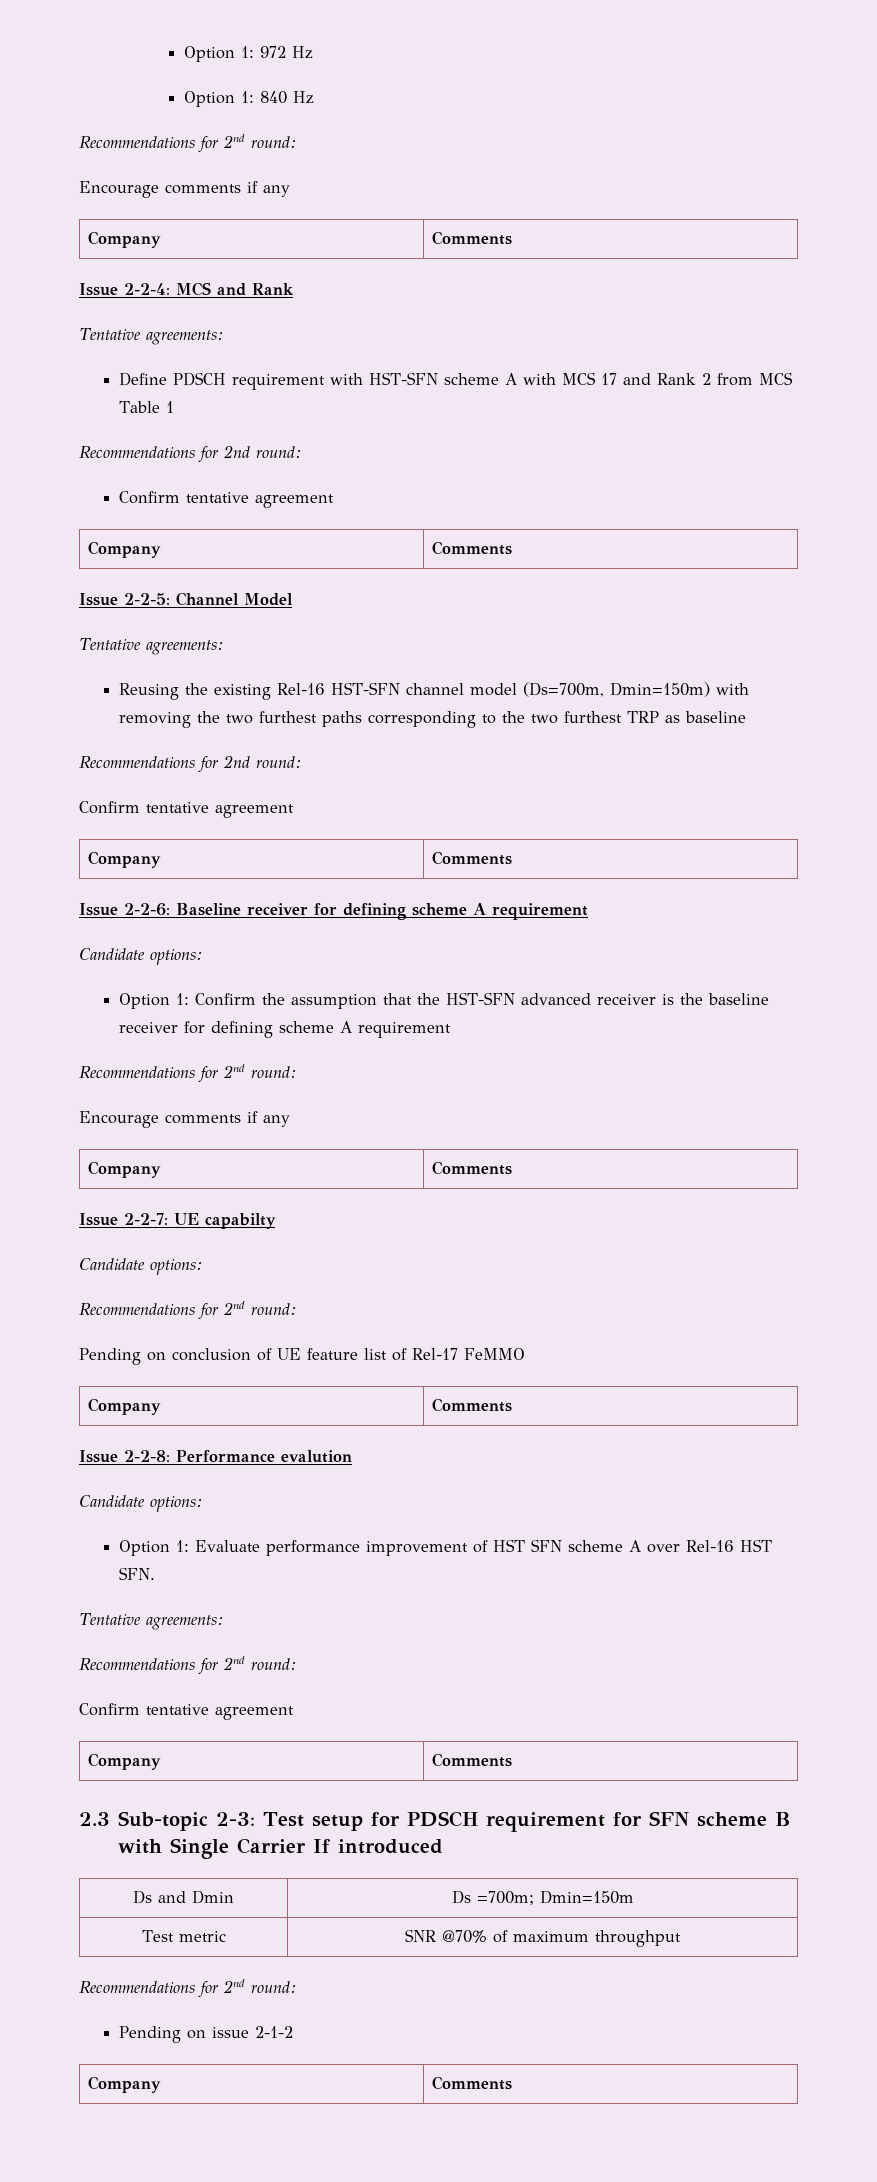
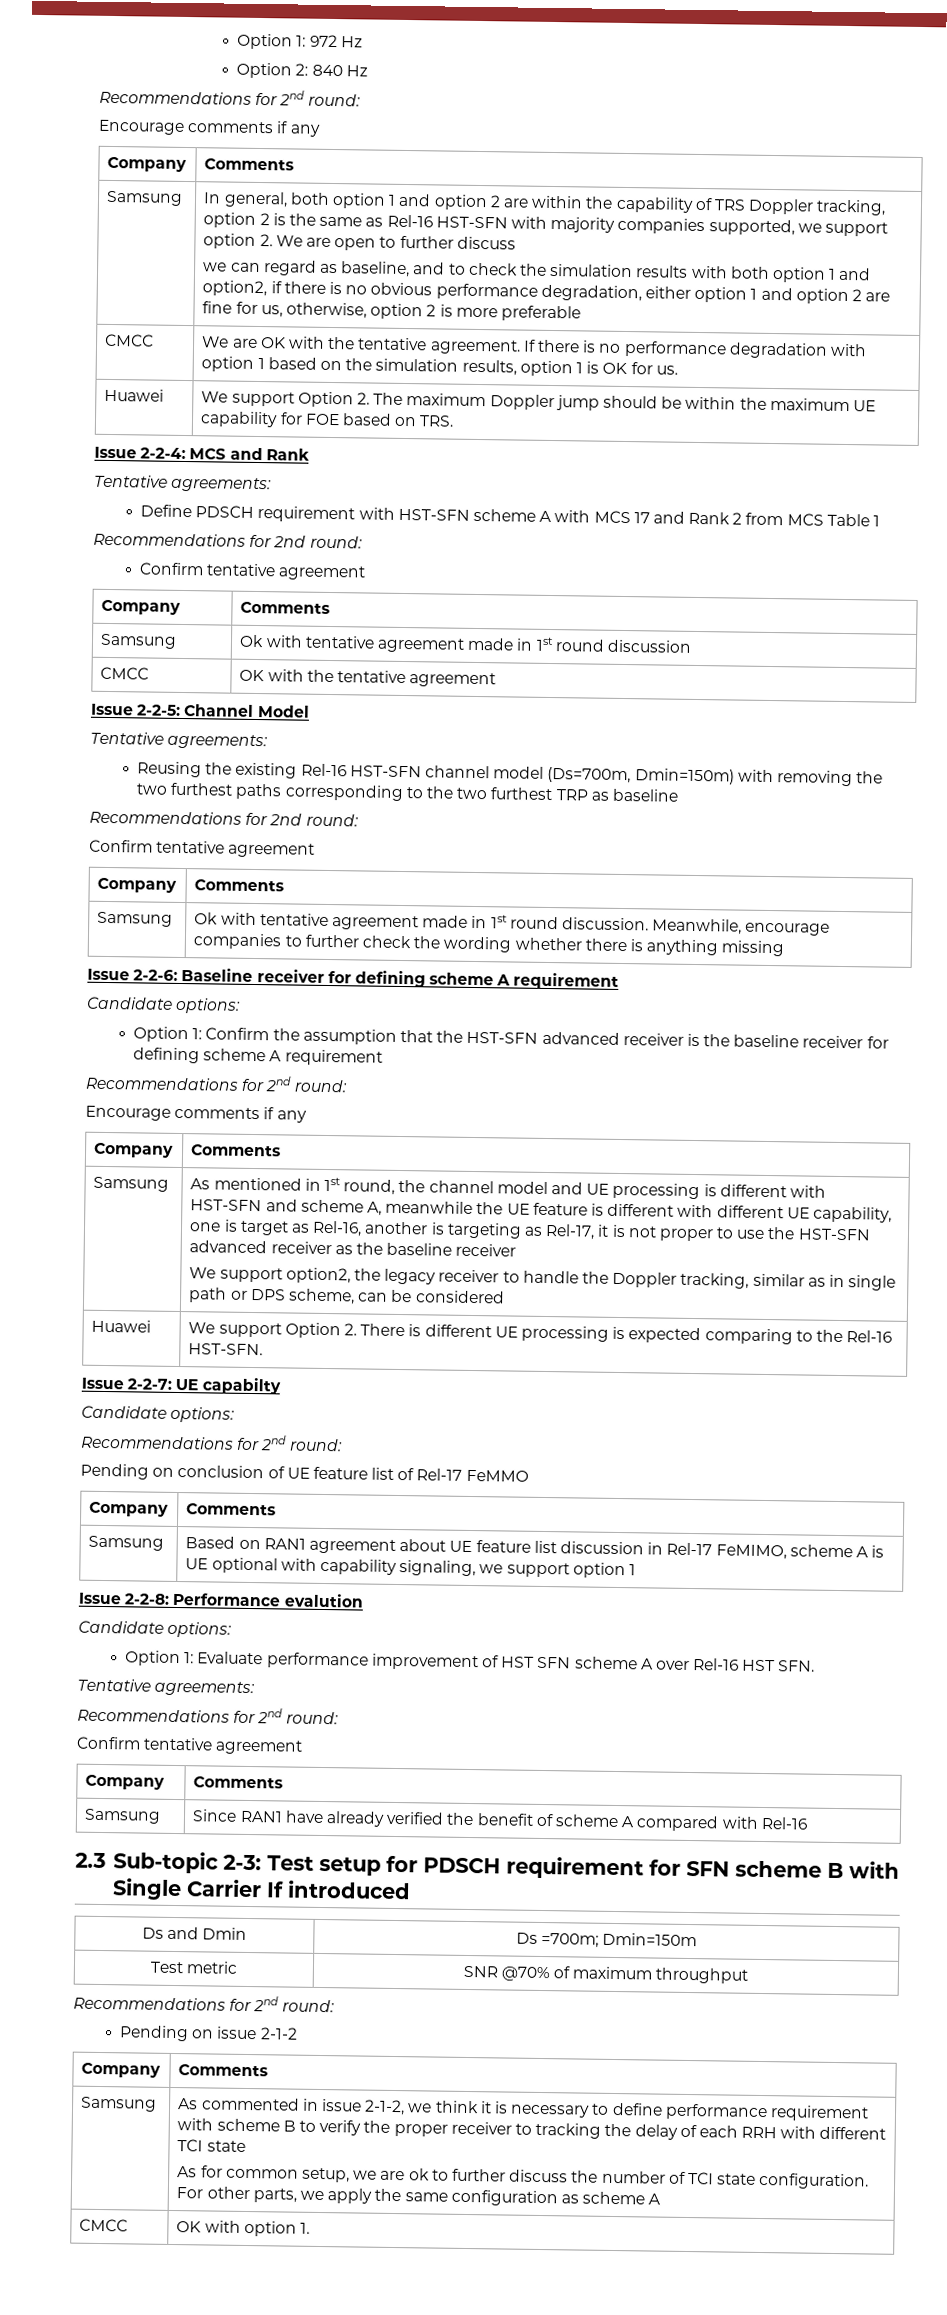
- Option 1: 840 Hz
+ Option 2: 840 Hz
+ Samsung | In general, both option 1 and option 2 are within the capability of TRS Doppler tracking, option 2 is the same as Rel-16 HST-SFN with majority companies supported, we support option 2. We are open to further discuss
+ we can regard as baseline, and to check the simulation results with both option 1 and option2, if there is no obvious performance degradation, either option 1 and option 2 are fine for us, otherwise, option 2 is more preferable
+ CMCC | We are OK with the tentative agreement. If there is no performance degradation with option 1 based on the simulation results, option 1 is OK for us.
+ Huawei | We support Option 2. The maximum Doppler jump should be within the maximum UE capability for FOE based on TRS.
+ Samsung | Ok with tentative agreement made in 1st round discussion
+ CMCC | OK with the tentative agreement
+ Samsung | Ok with tentative agreement made in 1st round discussion. Meanwhile, encourage companies to further check the wording whether there is anything missing
+ Samsung | As mentioned in 1st round, the channel model and UE processing is different with HST-SFN and scheme A, meanwhile the UE feature is different with different UE capability, one is target as Rel-16, another is targeting as Rel-17, it is not proper to use the HST-SFN advanced receiver as the baseline receiver
+ We support option2, the legacy receiver to handle the Doppler tracking, similar as in single path or DPS scheme, can be considered
+ Huawei | We support Option 2. There is different UE processing is expected comparing to the Rel-16 HST-SFN.
+ Samsung | Based on RAN1 agreement about UE feature list discussion in Rel-17 FeMIMO, scheme A is UE optional with capability signaling, we support option 1
+ Samsung | Since RAN1 have already verified the benefit of scheme A compared with Rel-16
+ Samsung | As commented in issue 2-1-2, we think it is necessary to define performance requirement with scheme B to verify the proper receiver to tracking the delay of each RRH with different TCI state
+ As for common setup, we are ok to further discuss the number of TCI state configuration. For other parts, we apply the same configuration as scheme A
+ CMCC | OK with option 1.

